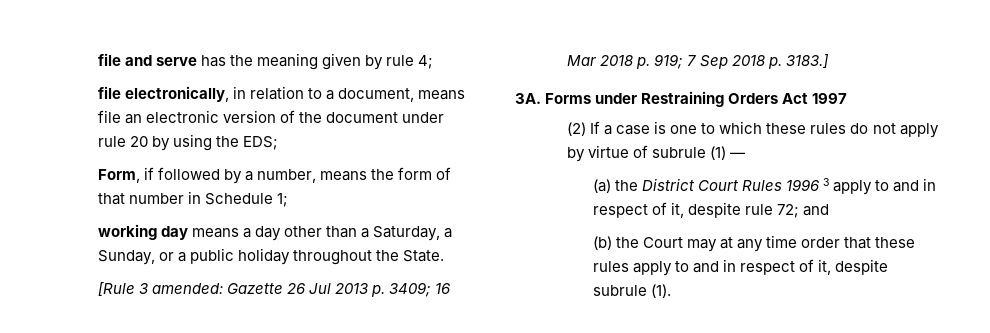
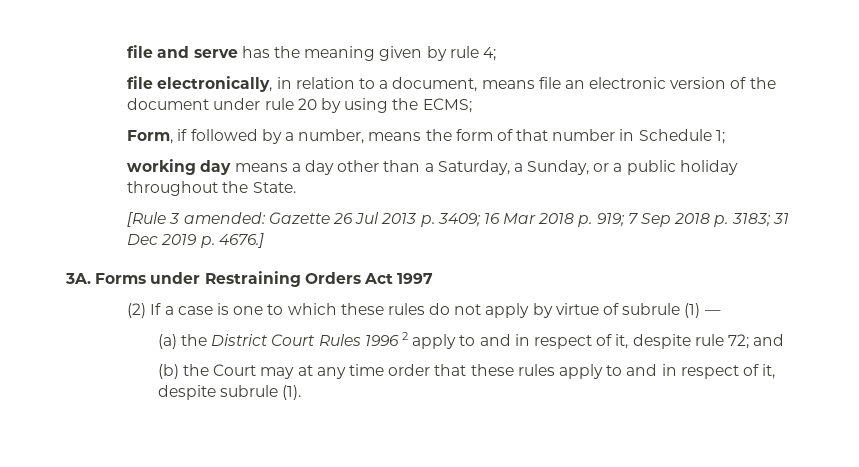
- file electronically, in relation to a document, means file an electronic version of the document under rule 20 by using the EDS;
+ file electronically, in relation to a document, means file an electronic version of the document under rule 20 by using the ECMS;
- [Rule 3 amended: Gazette 26 Jul 2013 p. 3409; 16 Mar 2018 p. 919; 7 Sep 2018 p. 3183.]
+ [Rule 3 amended: Gazette 26 Jul 2013 p. 3409; 16 Mar 2018 p. 919; 7 Sep 2018 p. 3183; 31 Dec 2019 p. 4676.]
- (a) the District Court Rules 1996 3 apply to and in respect of it, despite rule 72; and
+ (a) the District Court Rules 1996 2 apply to and in respect of it, despite rule 72; and

